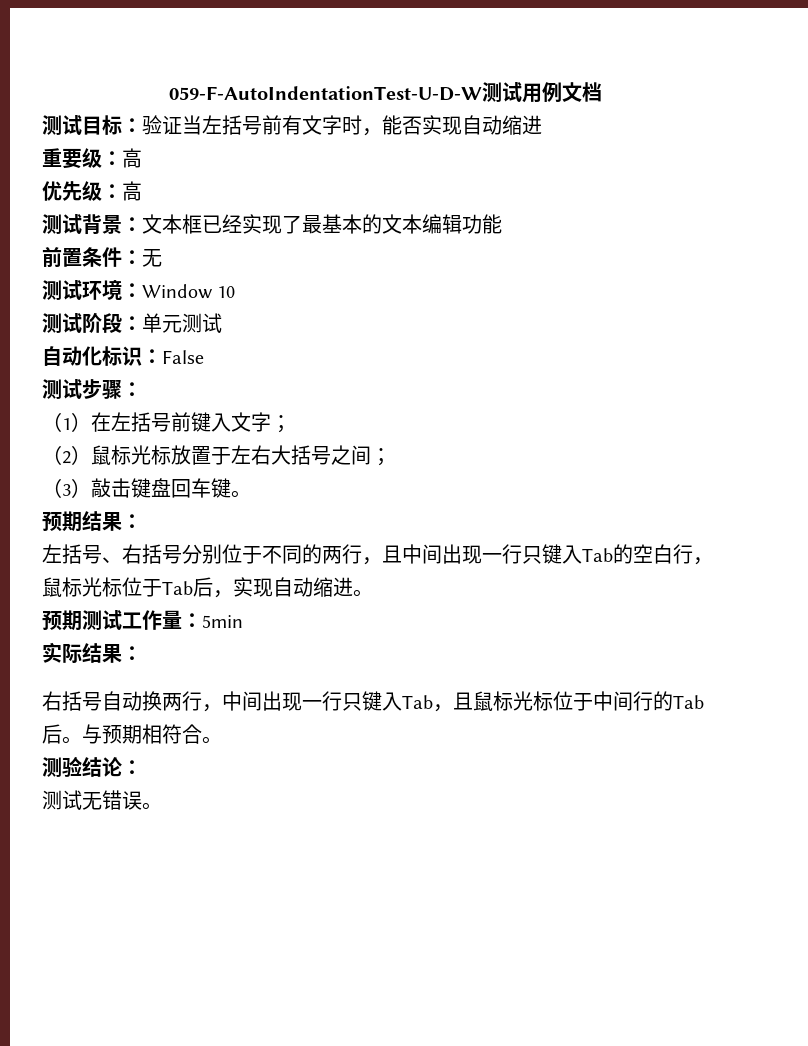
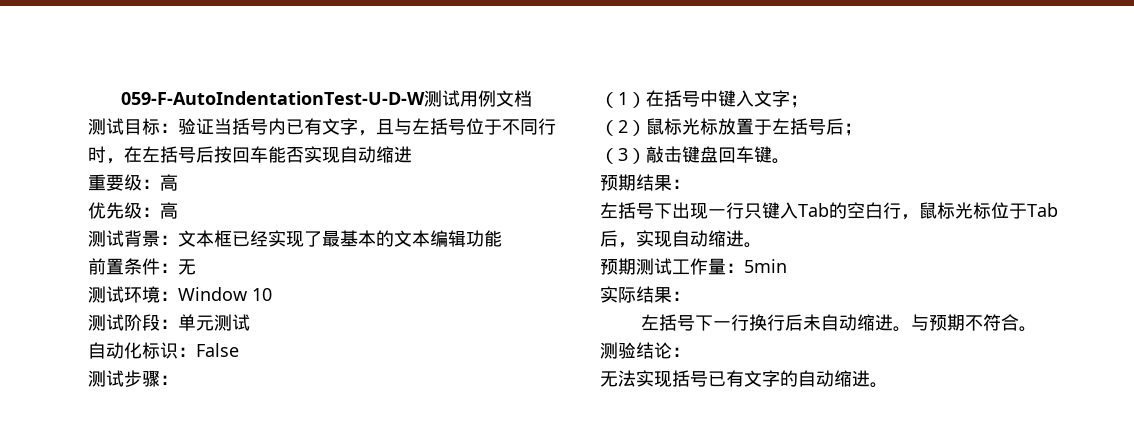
- 测试目标：验证当左括号前有文字时，能否实现自动缩进
+ 测试目标：验证当括号内已有文字，且与左括号位于不同行时，在左括号后按回车能否实现自动缩进
- （1）在左括号前键入文字；
+ （1）在括号中键入文字；
- （2）鼠标光标放置于左右大括号之间；
+ （2）鼠标光标放置于左括号后；
- 左括号、右括号分别位于不同的两行，且中间出现一行只键入Tab的空白行，鼠标光标位于Tab后，实现自动缩进。
+ 左括号下出现一行只键入Tab的空白行，鼠标光标位于Tab后，实现自动缩进。
- 右括号自动换两行，中间出现一行只键入Tab，且鼠标光标位于中间行的Tab后。
+ 左括号下一行换行后未自动缩进。
- 与预期相符合。
+ 与预期不符合。
- 测试无错误。
+ 无法实现括号已有文字的自动缩进。

